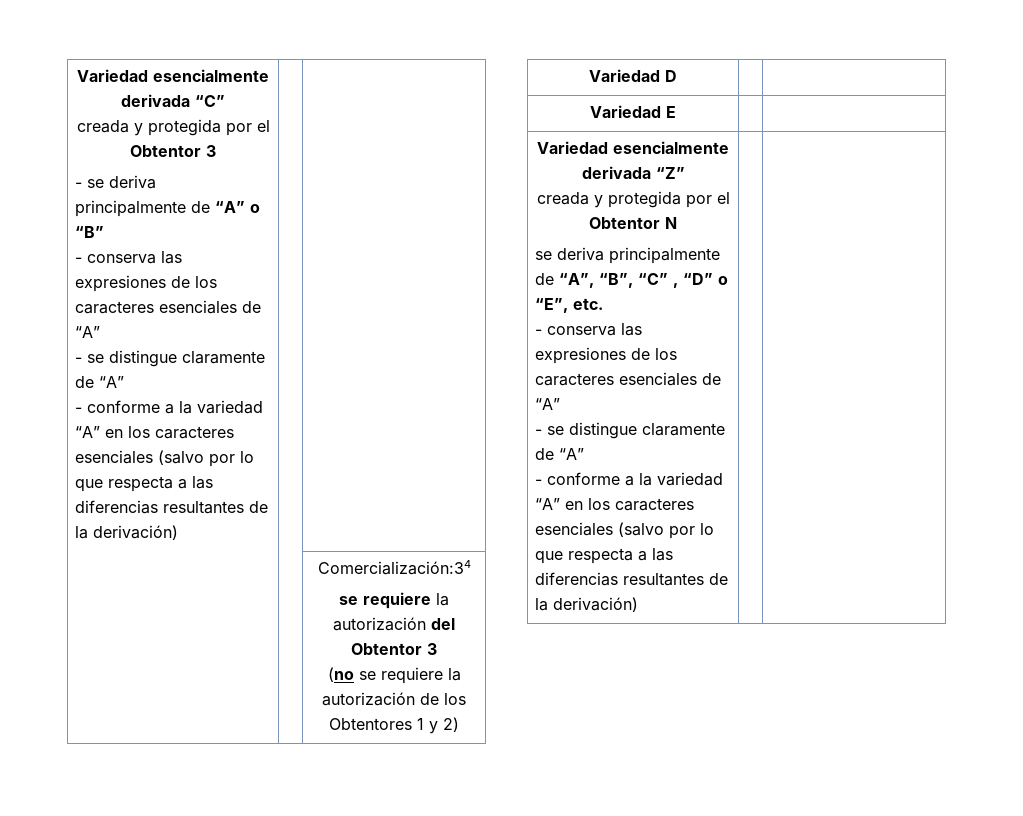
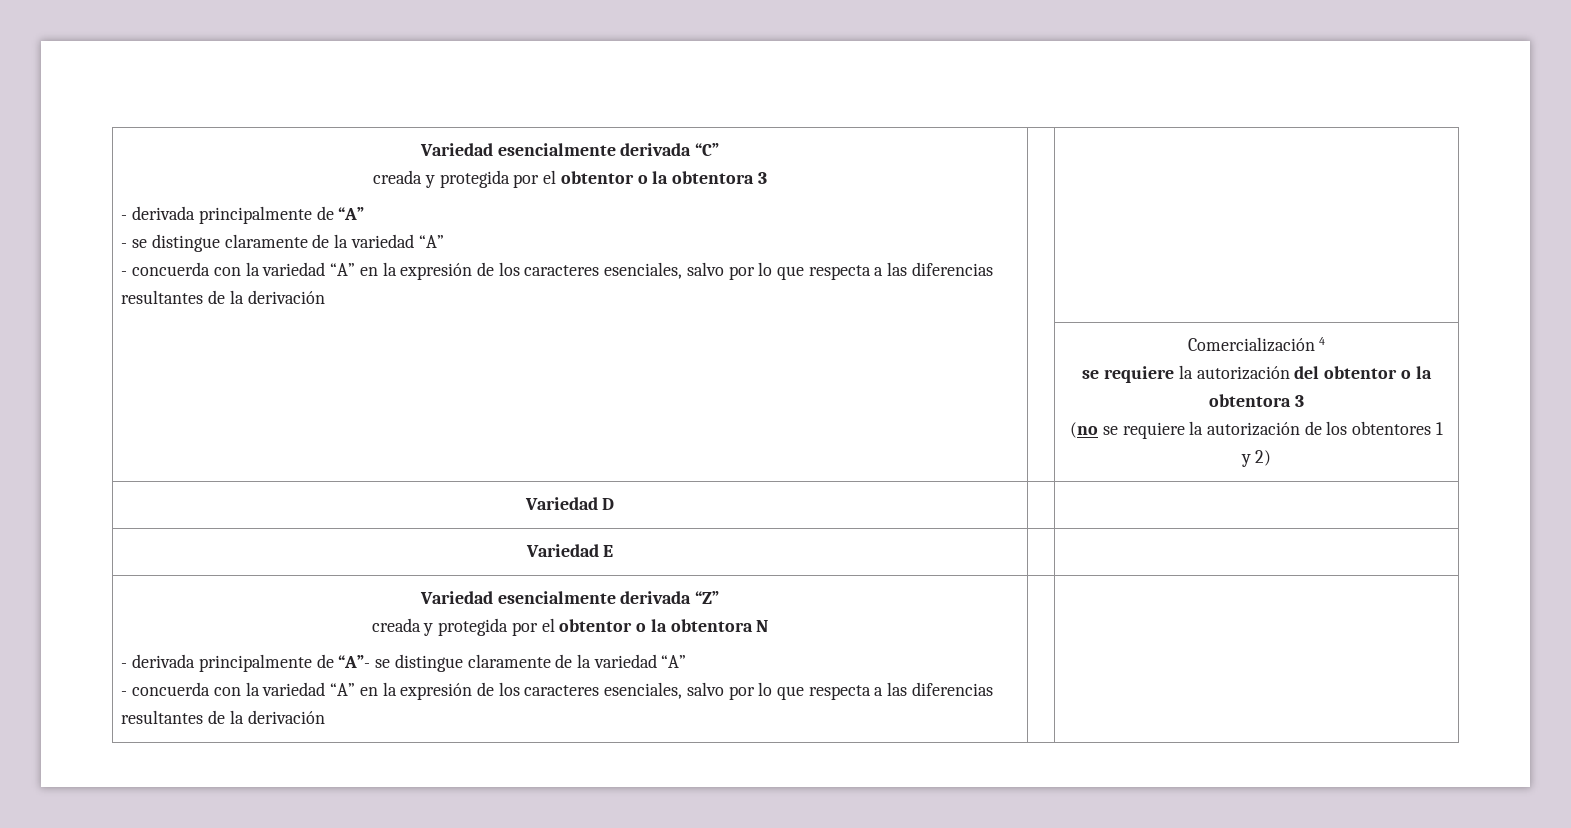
- creada y protegida por el Obtentor 3
+ creada y protegida por el obtentor o la obtentora 3
- - se deriva principalmente de “A” o “B”
- - conserva las expresiones de los caracteres esenciales de “A”
- - se distingue claramente de “A”
- - conforme a la variedad “A” en los caracteres esenciales (salvo por lo que respecta a las diferencias resultantes de la derivación) | |
- | | Comercialización:34
- se requiere la autorización del Obtentor 3
- (no se requiere la autorización de los Obtentores 1 y 2)
+ - derivada principalmente de “A”
+ - se distingue claramente de la variedad “A”
+ - concuerda con la variedad “A” en la expresión de los caracteres esenciales, salvo por lo que respecta a las diferencias resultantes de la derivación | |
+ | | Comercialización 4
+ se requiere la autorización del obtentor o la obtentora 3
+ (no se requiere la autorización de los obtentores 1 y 2)
- creada y protegida por el Obtentor N
- se deriva principalmente de “A”, “B”, “C” , “D” o “E”, etc.
- - conserva las expresiones de los caracteres esenciales de “A”
- - se distingue claramente de “A”
- - conforme a la variedad “A” en los caracteres esenciales (salvo por lo que respecta a las diferencias resultantes de la derivación)
+ creada y protegida por el obtentor o la obtentora N
+ - derivada principalmente de “A”- se distingue claramente de la variedad “A”
+ - concuerda con la variedad “A” en la expresión de los caracteres esenciales, salvo por lo que respecta a las diferencias resultantes de la derivación

